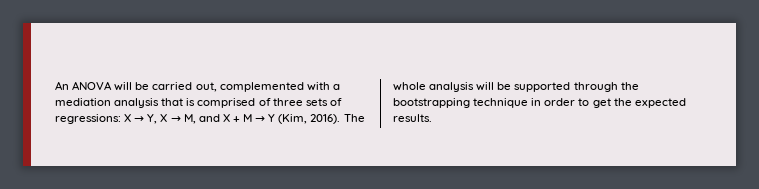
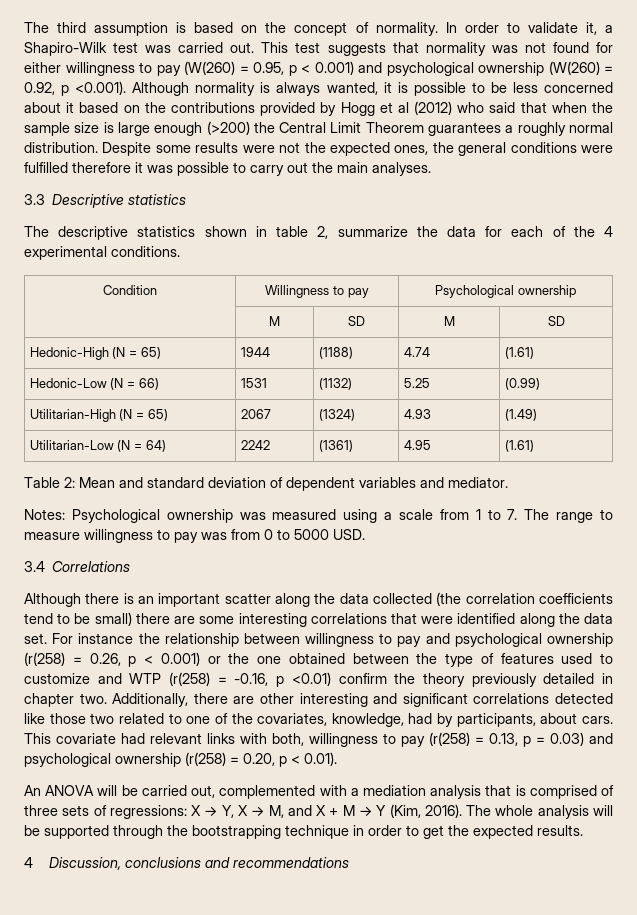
+ The third assumption is based on the concept of normality. In order to validate it, a Shapiro-Wilk test was carried out. This test suggests that normality was not found for either willingness to pay (W(260) = 0.95, p < 0.001) and psychological ownership (W(260) = 0.92, p <0.001). Although normality is always wanted, it is possible to be less concerned about it based on the contributions provided by Hogg et al (2012) who said that when the sample size is large enough (>200) the Central Limit Theorem guarantees a roughly normal distribution. Despite some results were not the expected ones, the general conditions were fulfilled therefore it was possible to carry out the main analyses.
+ 3.3 Descriptive statistics
+ The descriptive statistics shown in table 2, summarize the data for each of the 4 experimental conditions.
+ Condition | Willingness to pay | Psychological ownership
+ | M | SD | M | SD
+ Hedonic-High (N = 65) | 1944 | (1188) | 4.74 | (1.61)
+ Hedonic-Low (N = 66) | 1531 | (1132) | 5.25 | (0.99)
+ Utilitarian-High (N = 65) | 2067 | (1324) | 4.93 | (1.49)
+ Utilitarian-Low (N = 64) | 2242 | (1361) | 4.95 | (1.61)
+ Table 2: Mean and standard deviation of dependent variables and mediator.
+ Notes: Psychological ownership was measured using a scale from 1 to 7. The range to measure willingness to pay was from 0 to 5000 USD.
+ 3.4 Correlations
+ Although there is an important scatter along the data collected (the correlation coefficients tend to be small) there are some interesting correlations that were identified along the data set. For instance the relationship between willingness to pay and psychological ownership (r(258) = 0.26, p < 0.001) or the one obtained between the type of features used to customize and WTP (r(258) = -0.16, p <0.01) confirm the theory previously detailed in chapter two. Additionally, there are other interesting and significant correlations detected like those two related to one of the covariates, knowledge, had by participants, about cars. This covariate had relevant links with both, willingness to pay (r(258) = 0.13, p = 0.03) and psychological ownership (r(258) = 0.20, p < 0.01).
+ 4 Discussion, conclusions and recommendations

